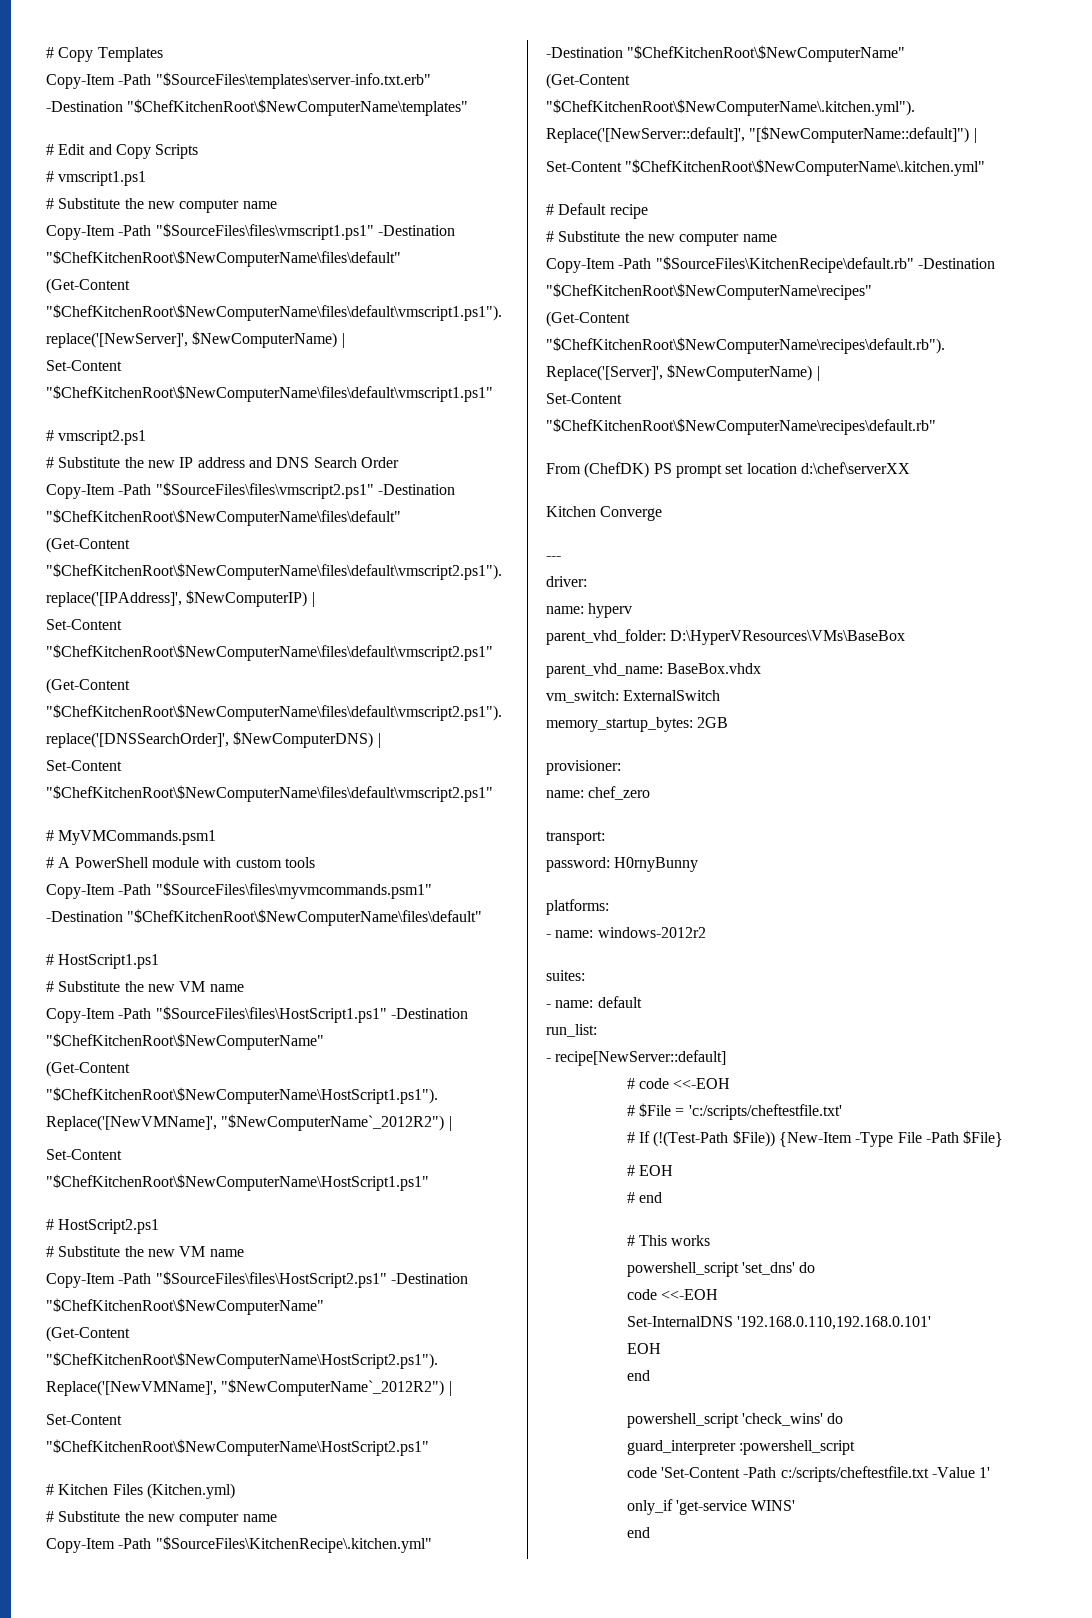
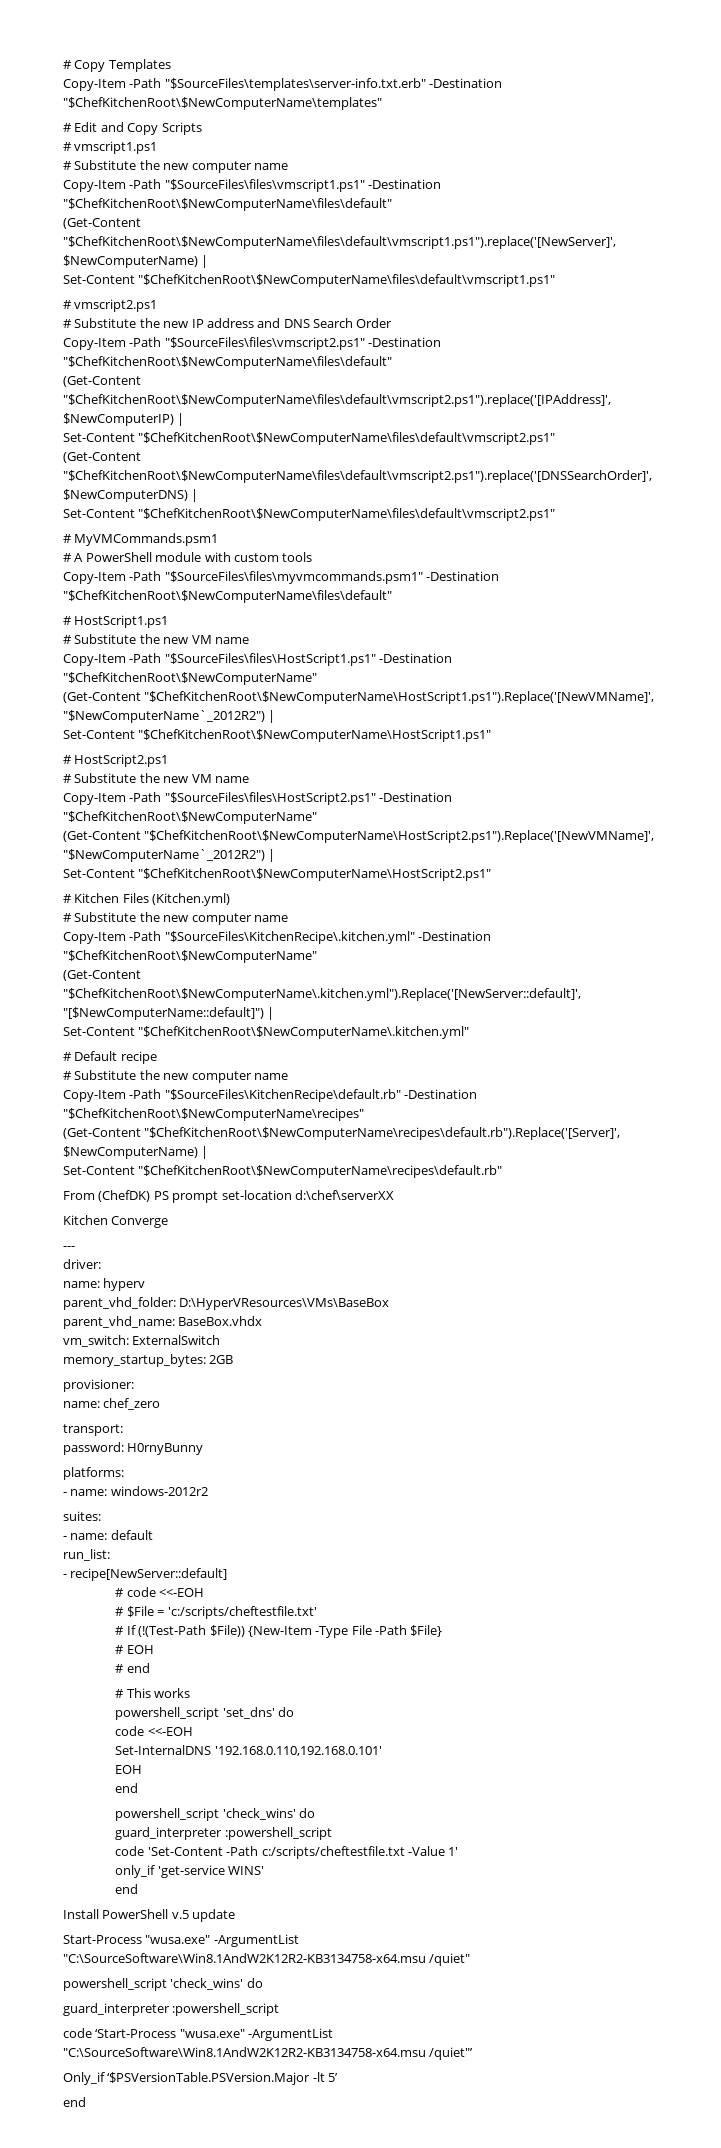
- From (ChefDK) PS prompt set location d:\chef\serverXX
+ From (ChefDK) PS prompt set-location d:\chef\serverXX
+ Install PowerShell v.5 update
+ Start-Process "wusa.exe" -ArgumentList "C:\SourceSoftware\Win8.1AndW2K12R2-KB3134758-x64.msu /quiet"
+ powershell_script 'check_wins' do
+ guard_interpreter :powershell_script
+ code ‘Start-Process "wusa.exe" -ArgumentList "C:\SourceSoftware\Win8.1AndW2K12R2-KB3134758-x64.msu /quiet"’
+ Only_if ‘$PSVersionTable.PSVersion.Major -lt 5’
+ end

